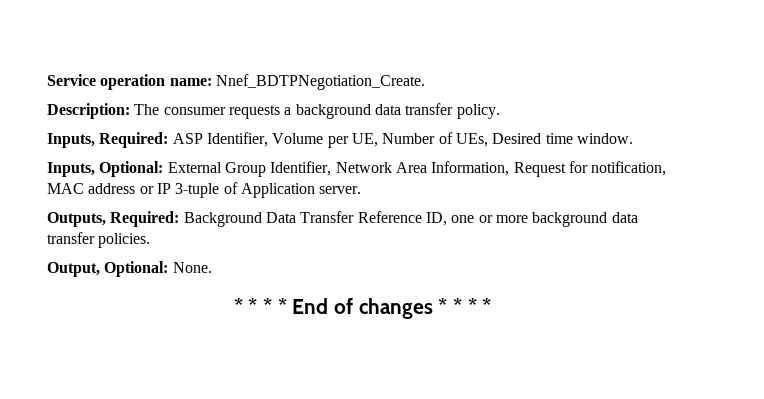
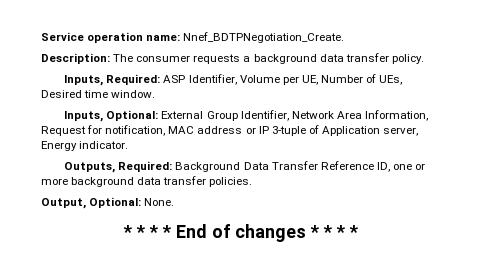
- Inputs, Optional: External Group Identifier, Network Area Information, Request for notification, MAC address or IP 3-tuple of Application server.
+ Inputs, Optional: External Group Identifier, Network Area Information, Request for notification, MAC address or IP 3-tuple of Application server, Energy indicator.

